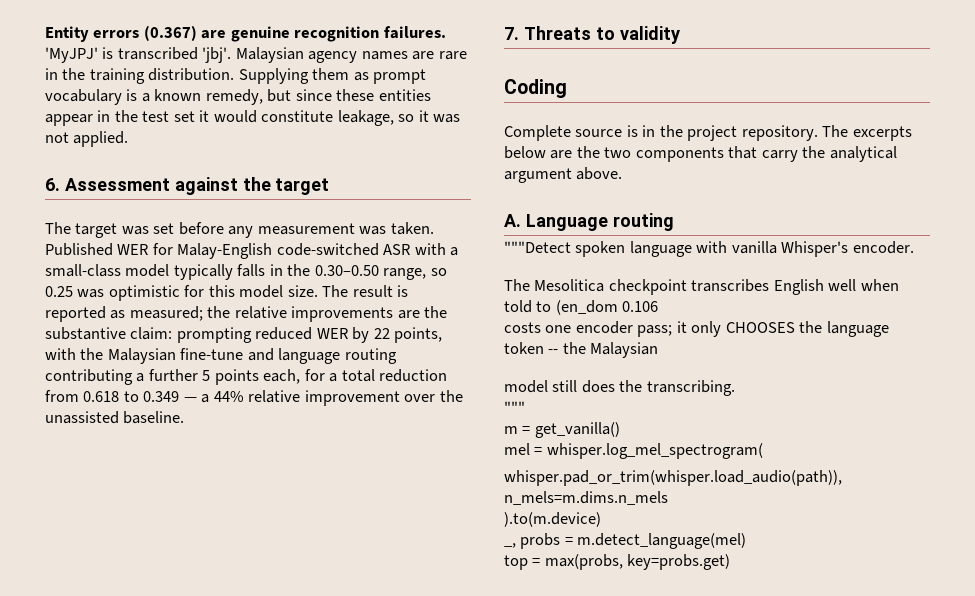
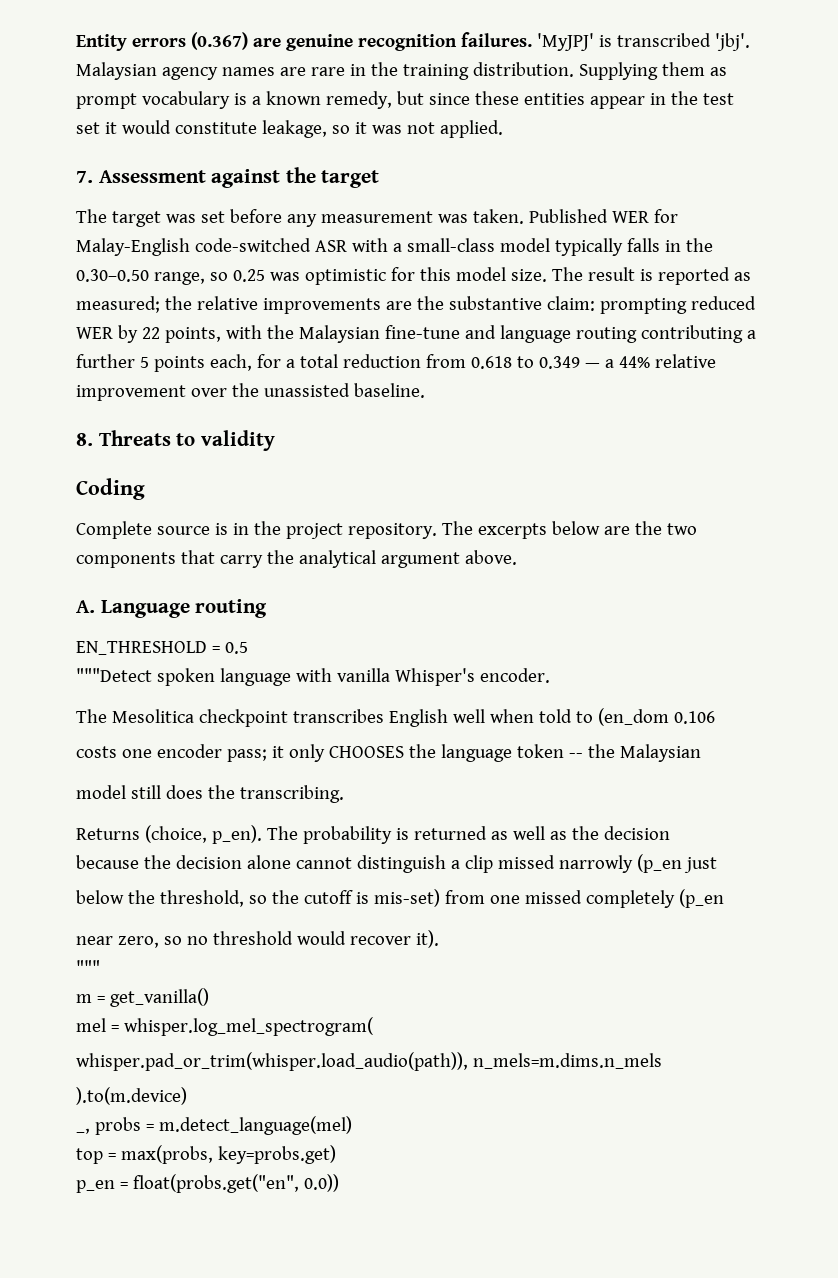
- 6. Assessment against the target
+ 7. Assessment against the target
- 7. Threats to validity
+ 8. Threats to validity
+ EN_THRESHOLD = 0.5
+ Returns (choice, p_en). The probability is returned as well as the decision
+ because the decision alone cannot distinguish a clip missed narrowly (p_en just
+ below the threshold, so the cutoff is mis-set) from one missed completely (p_en
+ near zero, so no threshold would recover it).
+ p_en = float(probs.get("en", 0.0))

